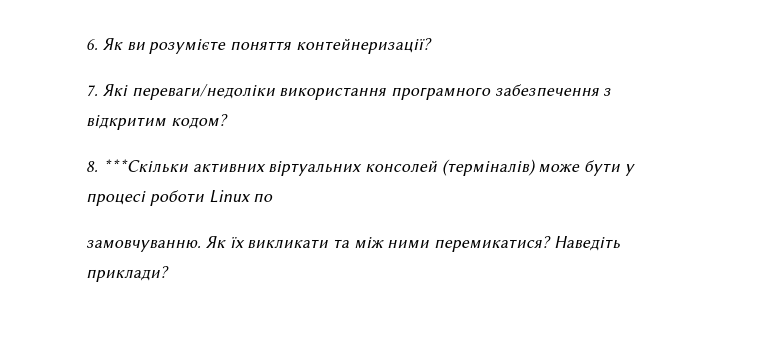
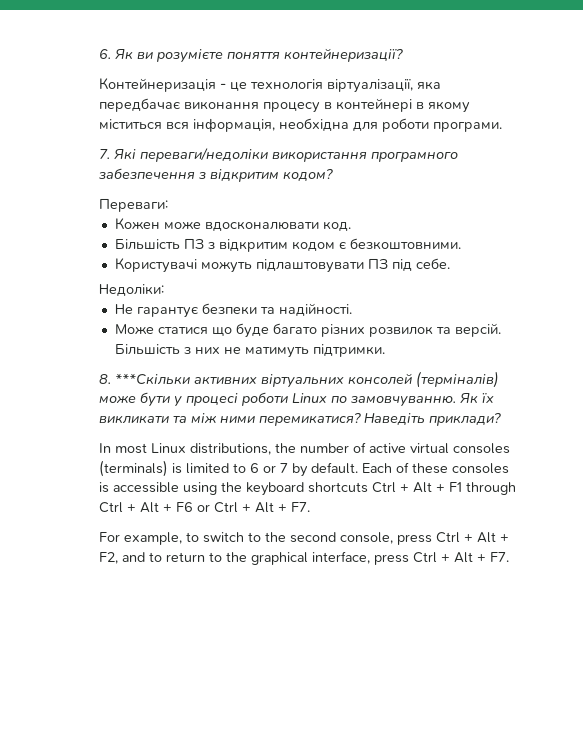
+ Контейнеризація - це технологія віртуалізації, яка передбачає виконання процесу в контейнері в якому міститься вся інформація, необхідна для роботи програми.
+ Переваги:
+ Кожен може вдосконалювати код.
+ Більшість ПЗ з відкритим кодом є безкоштовними.
+ Користувачі можуть підлаштовувати ПЗ під себе.
+ Недоліки:
+ Не гарантує безпеки та надійності.
+ Може статися що буде багато різних розвилок та версій. Більшість з них не матимуть підтримки.
- 8. ***Скільки активних віртуальних консолей (терміналів) може бути у процесі роботи Linux по
- замовчуванню.
+ 8. ***Скільки активних віртуальних консолей (терміналів) може бути у процесі роботи Linux по замовчуванню.
+ In most Linux distributions, the number of active virtual consoles (terminals) is limited to 6 or 7 by default. Each of these consoles is accessible using the keyboard shortcuts Ctrl + Alt + F1 through Ctrl + Alt + F6 or Ctrl + Alt + F7.
+ For example, to switch to the second console, press Ctrl + Alt + F2, and to return to the graphical interface, press Ctrl + Alt + F7.

